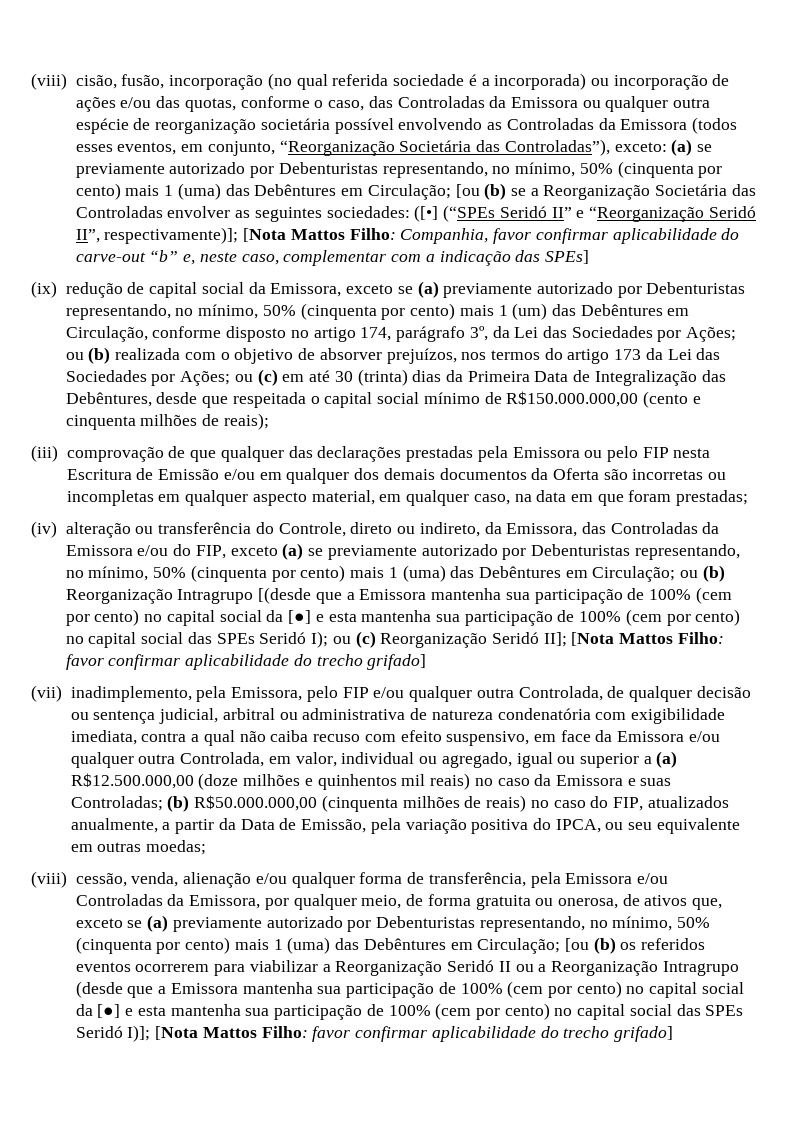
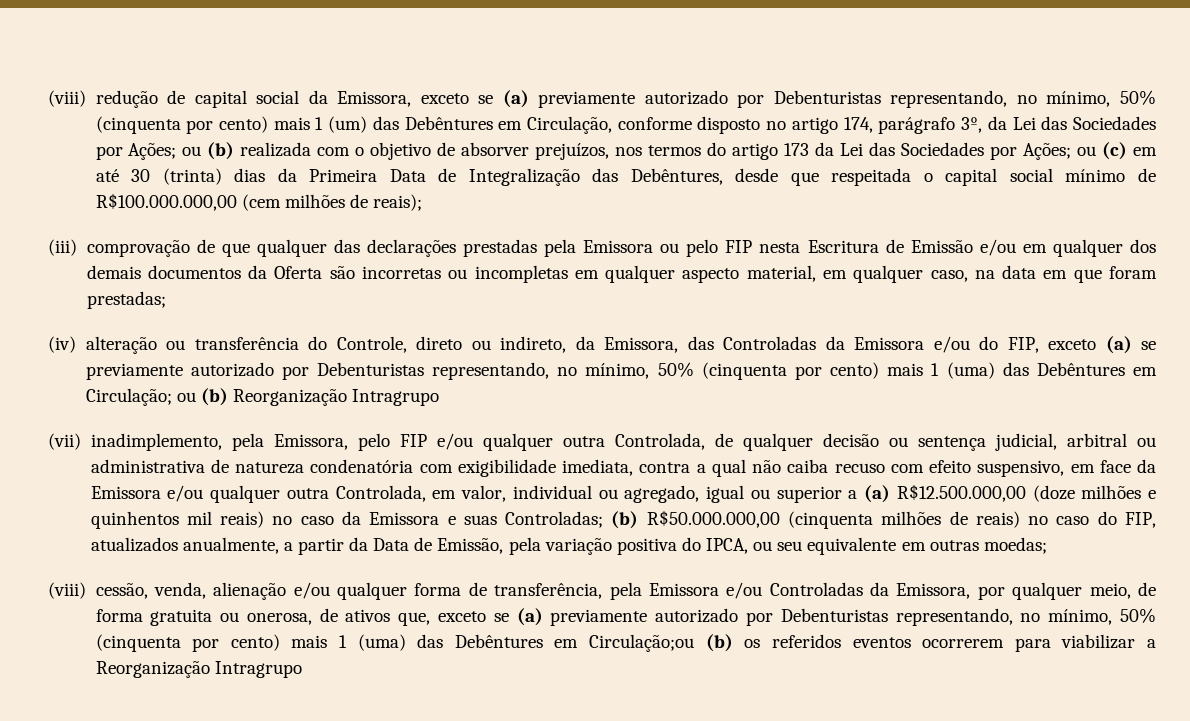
- (viii) cisão, fusão, incorporação (no qual referida sociedade é a incorporada) ou incorporação de ações e/ou das quotas, conforme o caso, das Controladas da Emissora ou qualquer outra espécie de reorganização societária possível envolvendo as Controladas da Emissora (todos esses eventos, em conjunto, “Reorganização Societária das Controladas”), exceto: (a) se previamente autorizado por Debenturistas representando, no mínimo, 50% (cinquenta por cento) mais 1 (uma) das Debêntures em Circulação; [ou (b) se a Reorganização Societária das Controladas envolver as seguintes sociedades: ([•] (“SPEs Seridó II” e “Reorganização Seridó II”, respectivamente)]; [Nota Mattos Filho: Companhia, favor confirmar aplicabilidade do carve-out “b” e, neste caso, complementar com a indicação das SPEs]
- (ix) redução de capital social da Emissora, exceto se (a) previamente autorizado por Debenturistas representando, no mínimo, 50% (cinquenta por cento) mais 1 (um) das Debêntures em Circulação, conforme disposto no artigo 174, parágrafo 3º, da Lei das Sociedades por Ações;
+ (viii) redução de capital social da Emissora, exceto se (a) previamente autorizado por Debenturistas representando, no mínimo, 50% (cinquenta por cento) mais 1 (um) das Debêntures em Circulação, conforme disposto no artigo 174, parágrafo 3º, da Lei das Sociedades por Ações;
- ou (c) em até 30 (trinta) dias da Primeira Data de Integralização das Debêntures, desde que respeitada o capital social mínimo de R$150.000.000,00 (cento e cinquenta milhões de reais);
+ ou (c) em até 30 (trinta) dias da Primeira Data de Integralização das Debêntures, desde que respeitada o capital social mínimo de R$100.000.000,00 (cem milhões de reais);
- (iv) alteração ou transferência do Controle, direto ou indireto, da Emissora, das Controladas da Emissora e/ou do FIP, exceto (a) se previamente autorizado por Debenturistas representando, no mínimo, 50% (cinquenta por cento) mais 1 (uma) das Debêntures em Circulação; ou (b) Reorganização Intragrupo [(desde que a Emissora mantenha sua participação de 100% (cem por cento) no capital social da [●] e esta mantenha sua participação de 100% (cem por cento) no capital social das SPEs Seridó I); ou (c) Reorganização Seridó II]; [Nota Mattos Filho: favor confirmar aplicabilidade do trecho grifado]
+ (iv) alteração ou transferência do Controle, direto ou indireto, da Emissora, das Controladas da Emissora e/ou do FIP, exceto (a) se previamente autorizado por Debenturistas representando, no mínimo, 50% (cinquenta por cento) mais 1 (uma) das Debêntures em Circulação; ou (b) Reorganização Intragrupo
- (viii) cessão, venda, alienação e/ou qualquer forma de transferência, pela Emissora e/ou Controladas da Emissora, por qualquer meio, de forma gratuita ou onerosa, de ativos que, exceto se (a) previamente autorizado por Debenturistas representando, no mínimo, 50% (cinquenta por cento) mais 1 (uma) das Debêntures em Circulação; [ou (b) os referidos eventos ocorrerem para viabilizar a Reorganização Seridó II ou a Reorganização Intragrupo (desde que a Emissora mantenha sua participação de 100% (cem por cento) no capital social da [●] e esta mantenha sua participação de 100% (cem por cento) no capital social das SPEs Seridó I)]; [Nota Mattos Filho: favor confirmar aplicabilidade do trecho grifado]
+ (viii) cessão, venda, alienação e/ou qualquer forma de transferência, pela Emissora e/ou Controladas da Emissora, por qualquer meio, de forma gratuita ou onerosa, de ativos que, exceto se (a) previamente autorizado por Debenturistas representando, no mínimo, 50% (cinquenta por cento) mais 1 (uma) das Debêntures em Circulação;ou (b) os referidos eventos ocorrerem para viabilizar a Reorganização Intragrupo

